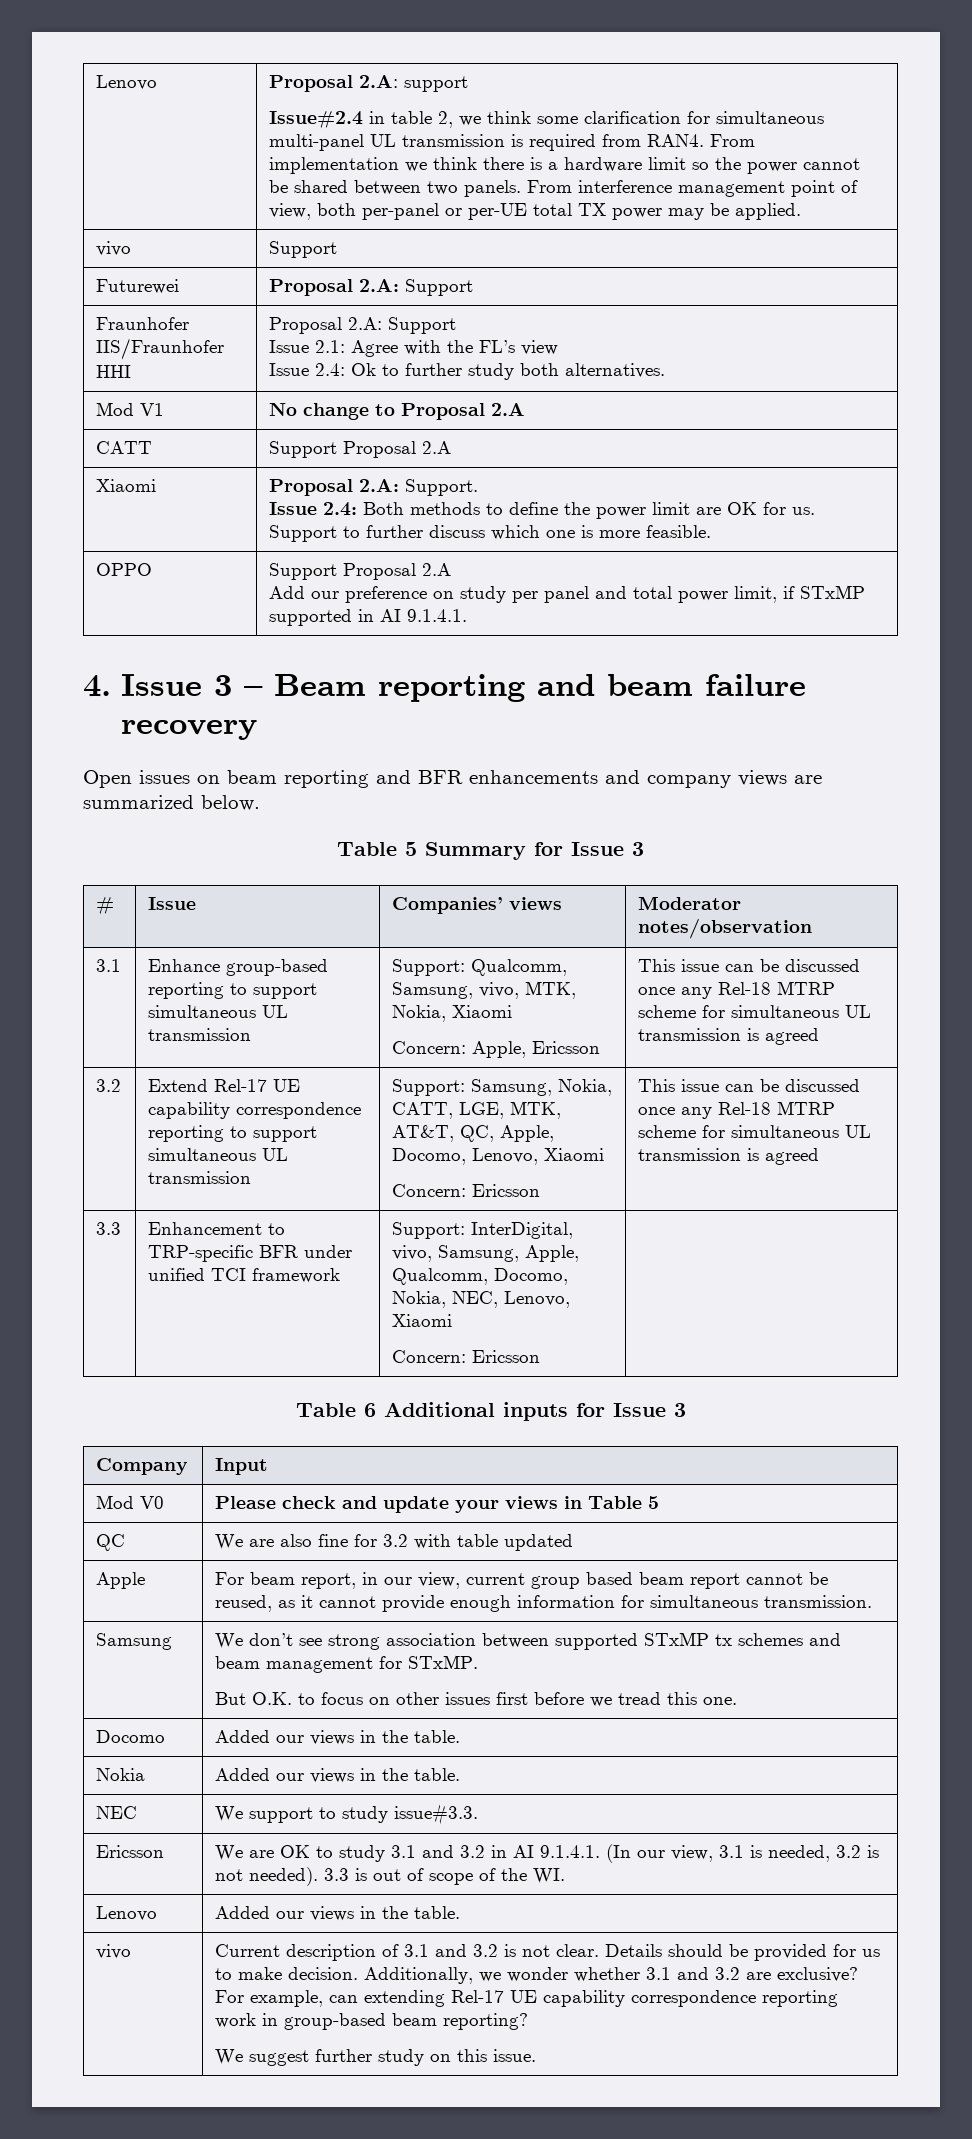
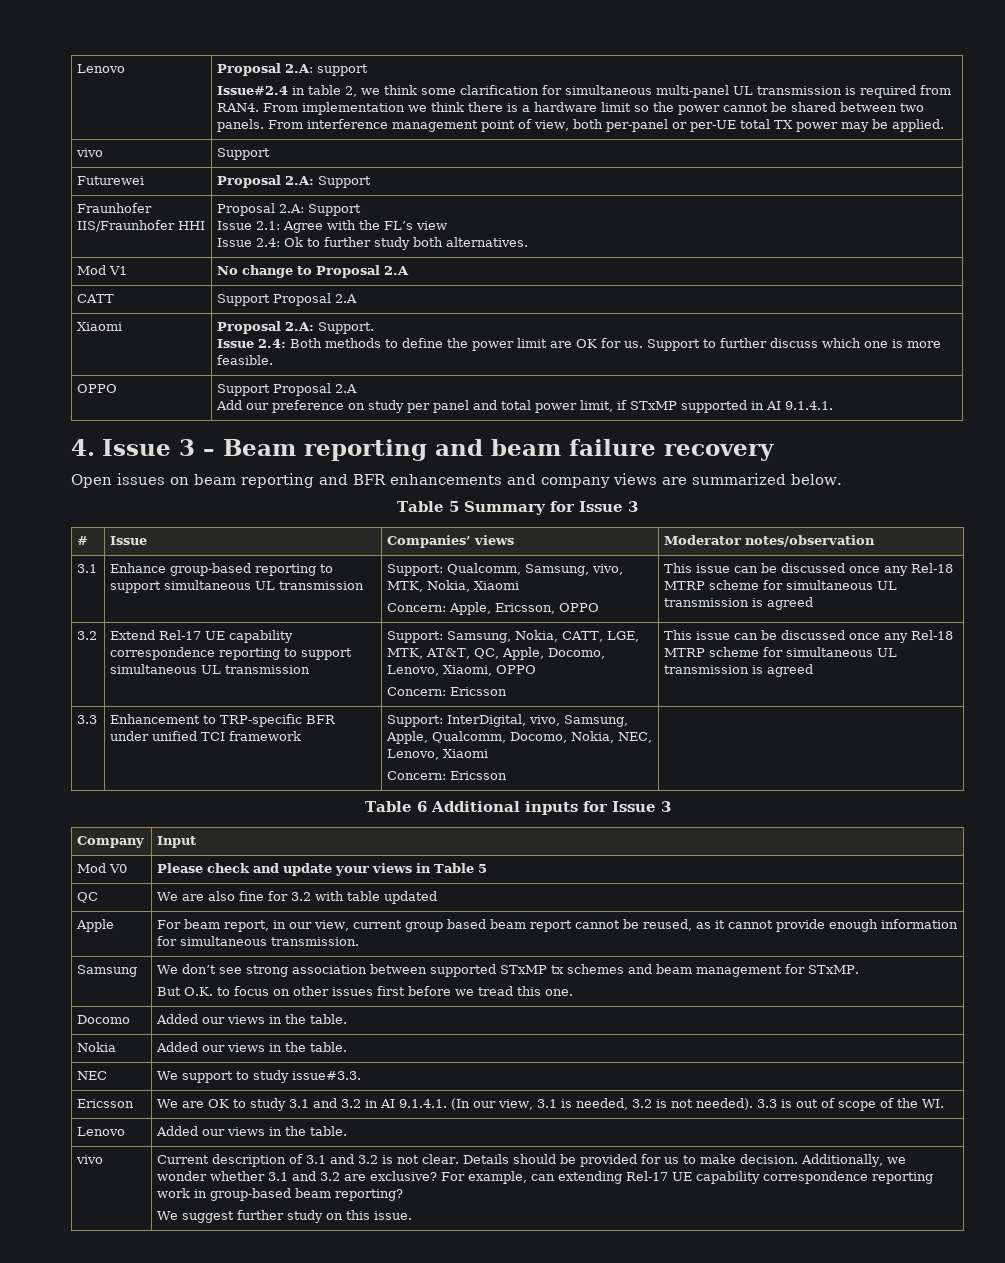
  3.1 | Enhance group-based reporting to support simultaneous UL transmission | Support: Qualcomm, Samsung, vivo, MTK, Nokia, Xiaomi
- Concern: Apple, Ericsson | This issue can be discussed once any Rel-18 MTRP scheme for simultaneous UL transmission is agreed
+ Concern: Apple, Ericsson, OPPO | This issue can be discussed once any Rel-18 MTRP scheme for simultaneous UL transmission is agreed
- Support: Samsung, Nokia, CATT, LGE, MTK, AT&T, QC, Apple, Docomo, Lenovo, Xiaomi
+ Support: Samsung, Nokia, CATT, LGE, MTK, AT&T, QC, Apple, Docomo, Lenovo, Xiaomi, OPPO

